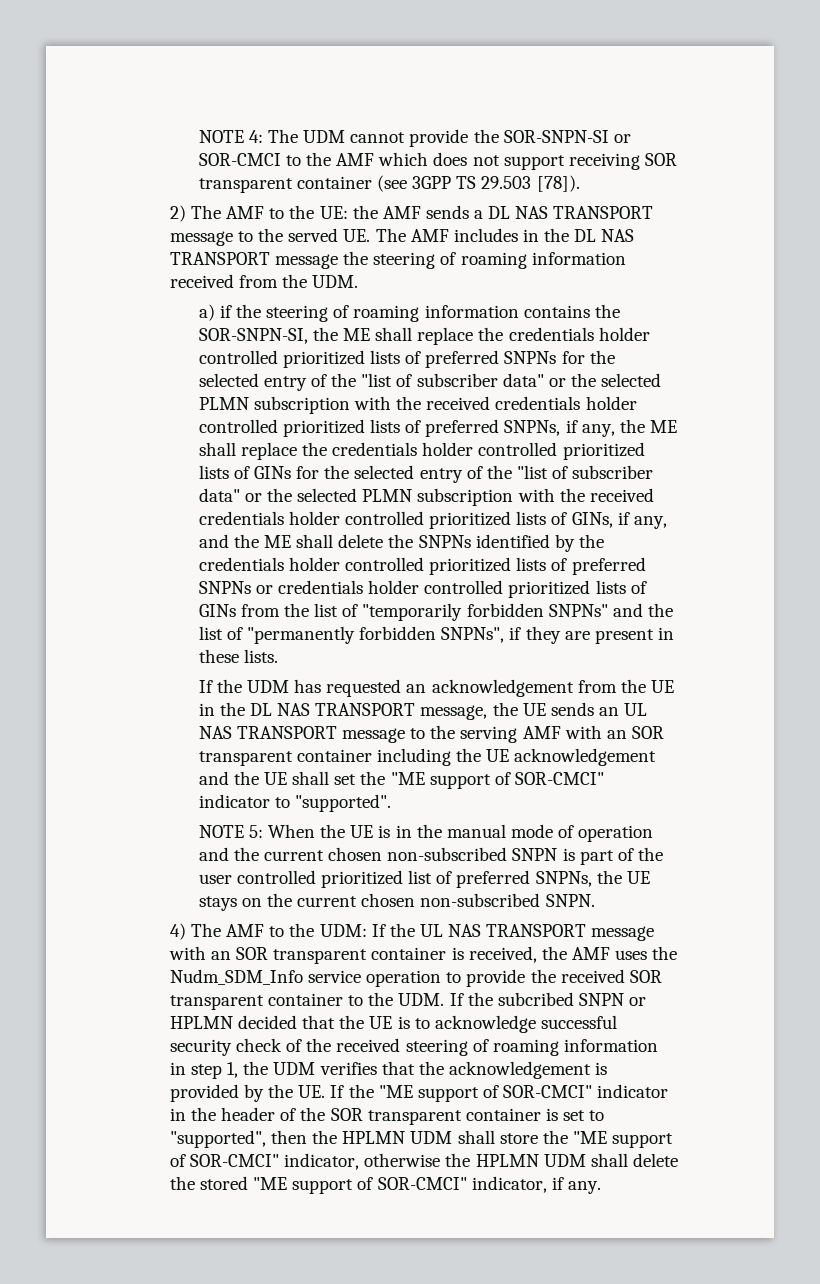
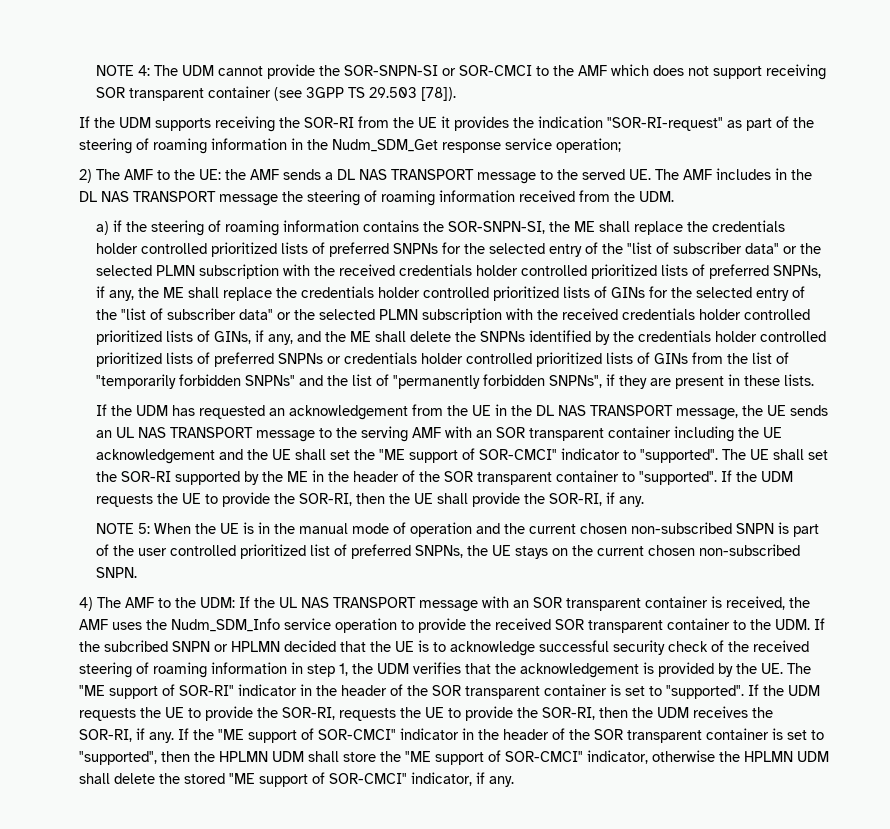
+ If the UDM supports receiving the SOR-RI from the UE it provides the indication "SOR-RI-request" as part of the steering of roaming information in the Nudm_SDM_Get response service operation;
+ The UE shall set the SOR-RI supported by the ME in the header of the SOR transparent container to "supported". If the UDM requests the UE to provide the SOR-RI, then the UE shall provide the SOR-RI, if any.
- If the UL NAS TRANSPORT message with an SOR transparent container is received, the AMF uses the Nudm_SDM_Info service operation to provide the received SOR transparent container to the UDM. If the subcribed SNPN or HPLMN decided that the UE is to acknowledge successful security check of the received steering of roaming information in step 1, the UDM verifies that the acknowledgement is provided by the UE. If the "ME support of SOR-CMCI" indicator in the header of the SOR transparent container is set to "supported", then the HPLMN UDM shall store the "ME support of SOR-CMCI" indicator, otherwise the HPLMN UDM shall delete the stored "ME support of SOR-CMCI" indicator, if any.
+ If the UL NAS TRANSPORT message with an SOR transparent container is received, the AMF uses the Nudm_SDM_Info service operation to provide the received SOR transparent container to the UDM. If the subcribed SNPN or HPLMN decided that the UE is to acknowledge successful security check of the received steering of roaming information in step 1, the UDM verifies that the acknowledgement is provided by the UE. The "ME support of SOR-RI" indicator in the header of the SOR transparent container is set to "supported". If the UDM requests the UE to provide the SOR-RI, requests the UE to provide the SOR-RI, then the UDM receives the SOR-RI, if any. If the "ME support of SOR-CMCI" indicator in the header of the SOR transparent container is set to "supported", then the HPLMN UDM shall store the "ME support of SOR-CMCI" indicator, otherwise the HPLMN UDM shall delete the stored "ME support of SOR-CMCI" indicator, if any.

